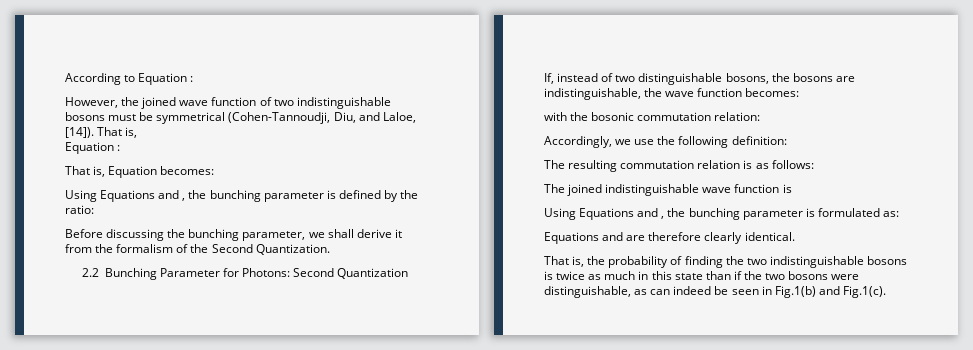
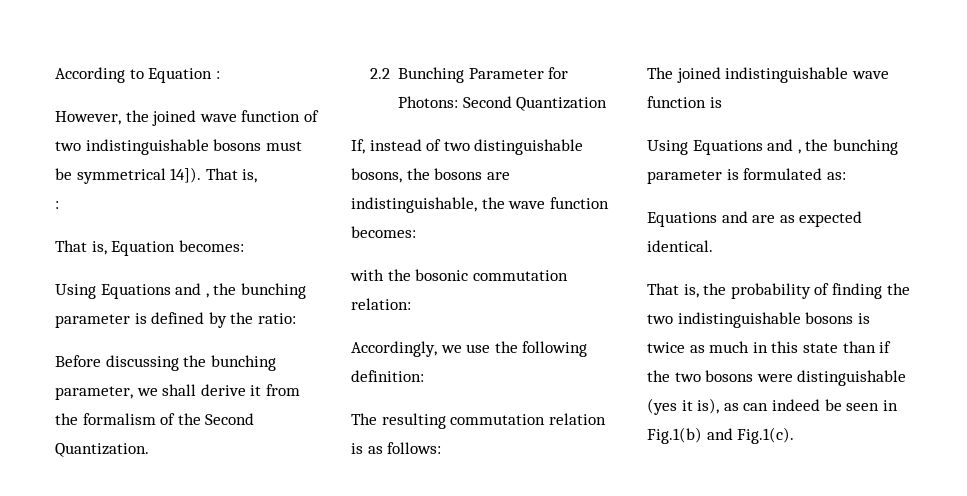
- However, the joined wave function of two indistinguishable bosons must be symmetrical (Cohen-Tannoudji, Diu, and Laloe, [14]). That is,
- Equation :
+ However, the joined wave function of two indistinguishable bosons must be symmetrical 14]). That is,
+ :
- Equations and are therefore clearly identical.
+ Equations and are as expected identical.
- That is, the probability of finding the two indistinguishable bosons is twice as much in this state than if the two bosons were distinguishable, as can indeed be seen in Fig.1(b) and Fig.1(c).
+ That is, the probability of finding the two indistinguishable bosons is twice as much in this state than if the two bosons were distinguishable (yes it is), as can indeed be seen in Fig.1(b) and Fig.1(c).

